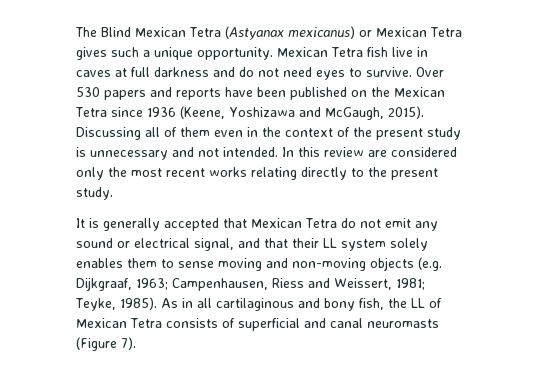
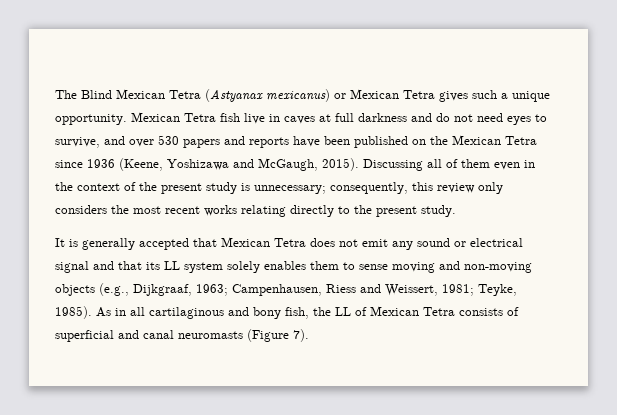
- Mexican Tetra fish live in caves at full darkness and do not need eyes to survive. Over 530 papers and reports have been published on the Mexican Tetra since 1936 (Keene, Yoshizawa and McGaugh, 2015).
+ Mexican Tetra fish live in caves at full darkness and do not need eyes to survive, and over 530 papers and reports have been published on the Mexican Tetra since 1936 (Keene, Yoshizawa and McGaugh, 2015).
- Discussing all of them even in the context of the present study is unnecessary and not intended. In this review are considered only the most recent works relating directly to the present study.
+ Discussing all of them even in the context of the present study is unnecessary; consequently, this review only considers the most recent works relating directly to the present study.
- It is generally accepted that Mexican Tetra do not emit any sound or electrical signal, and that their LL system solely enables them to sense moving and non-moving objects (e.g. Dijkgraaf, 1963; Campenhausen, Riess and Weissert, 1981; Teyke, 1985).
+ It is generally accepted that Mexican Tetra does not emit any sound or electrical signal and that its LL system solely enables them to sense moving and non-moving objects (e.g., Dijkgraaf, 1963; Campenhausen, Riess and Weissert, 1981; Teyke, 1985).

